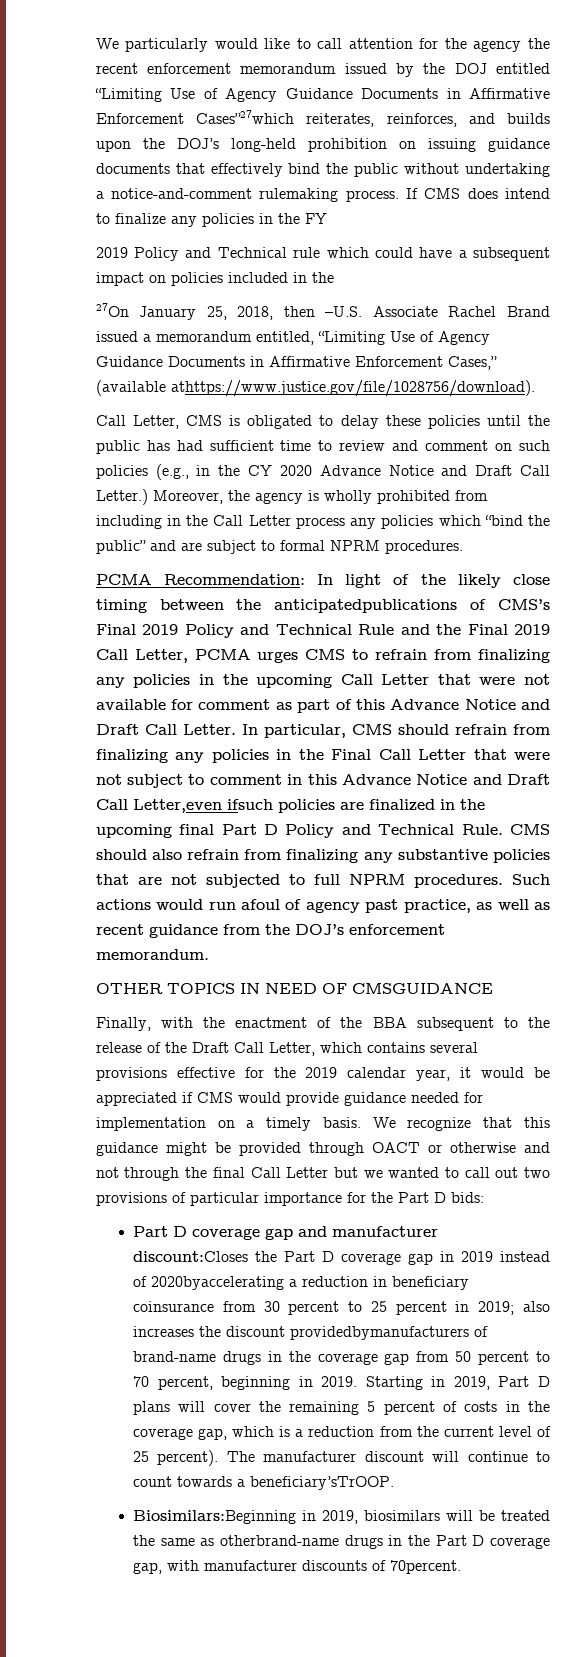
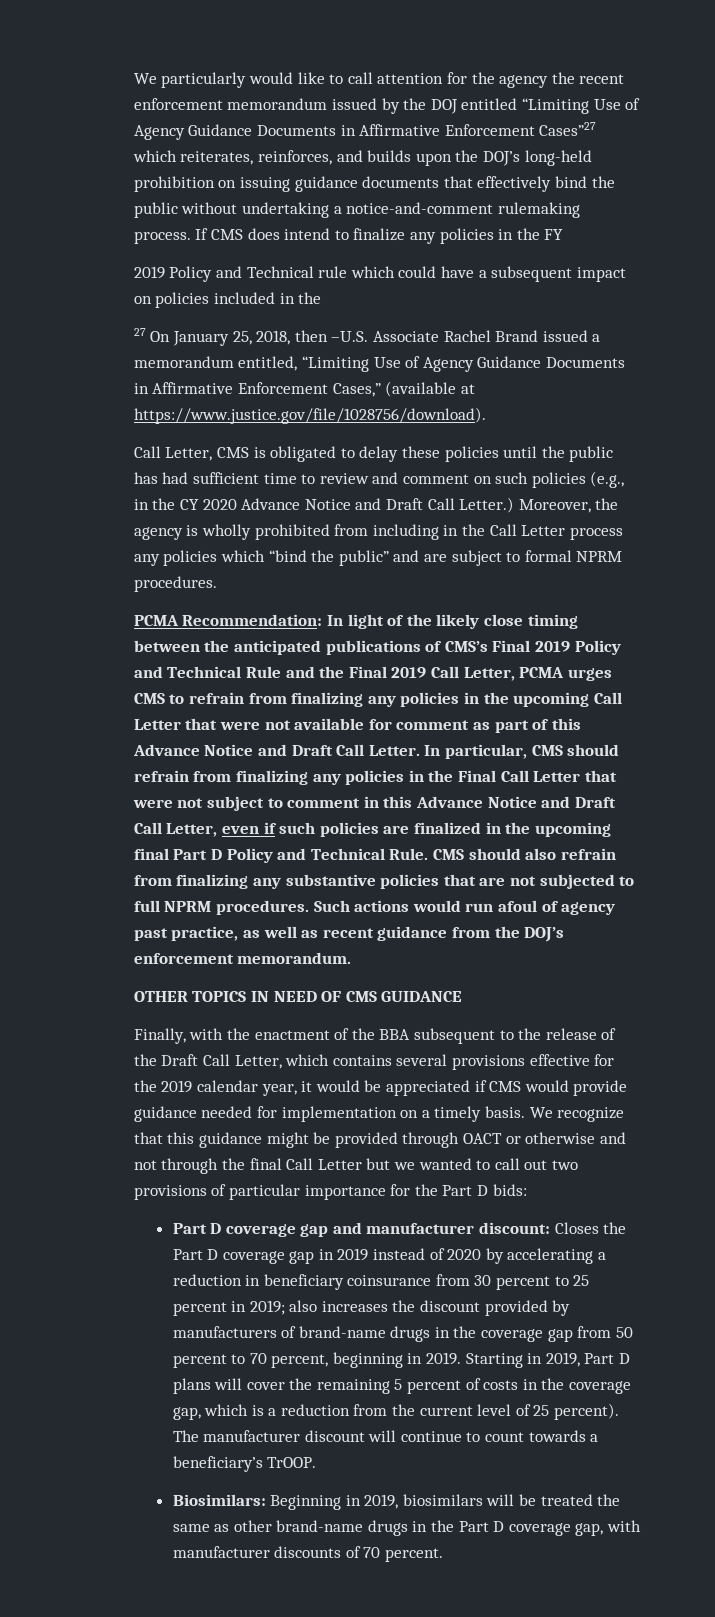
- We particularly would like to call attention for the agency the recent enforcement memorandum issued by the DOJ entitled “Limiting Use of Agency Guidance Documents in Affirmative Enforcement Cases”27which reiterates, reinforces, and builds upon the DOJ’s long-held prohibition on issuing guidance documents that effectively bind the public without undertaking a notice-and-comment rulemaking process.
+ We particularly would like to call attention for the agency the recent enforcement memorandum issued by the DOJ entitled “Limiting Use of Agency Guidance Documents in Affirmative Enforcement Cases”27 which reiterates, reinforces, and builds upon the DOJ’s long-held prohibition on issuing guidance documents that effectively bind the public without undertaking a notice-and-comment rulemaking process.
- 27On January 25, 2018, then –U.S. Associate Rachel Brand issued a memorandum entitled, “Limiting Use of Agency Guidance Documents in Affirmative Enforcement Cases,” (available athttps://www.justice.gov/file/1028756/download).
+ 27 On January 25, 2018, then –U.S. Associate Rachel Brand issued a memorandum entitled, “Limiting Use of Agency Guidance Documents in Affirmative Enforcement Cases,” (available at https://www.justice.gov/file/1028756/download).
- PCMA Recommendation: In light of the likely close timing between the anticipatedpublications of CMS’s Final 2019 Policy and Technical Rule and the Final 2019 Call Letter, PCMA urges CMS to refrain from finalizing any policies in the upcoming Call Letter that were not available for comment as part of this Advance Notice and Draft Call Letter.
+ PCMA Recommendation: In light of the likely close timing between the anticipated publications of CMS’s Final 2019 Policy and Technical Rule and the Final 2019 Call Letter, PCMA urges CMS to refrain from finalizing any policies in the upcoming Call Letter that were not available for comment as part of this Advance Notice and Draft Call Letter.
- In particular, CMS should refrain from finalizing any policies in the Final Call Letter that were not subject to comment in this Advance Notice and Draft Call Letter,even ifsuch policies are finalized in the upcoming final Part D Policy and Technical Rule.
+ In particular, CMS should refrain from finalizing any policies in the Final Call Letter that were not subject to comment in this Advance Notice and Draft Call Letter, even if such policies are finalized in the upcoming final Part D Policy and Technical Rule.
- OTHER TOPICS IN NEED OF CMSGUIDANCE
+ OTHER TOPICS IN NEED OF CMS GUIDANCE
- Part D coverage gap and manufacturer discount:Closes the Part D coverage gap in 2019 instead of 2020byaccelerating a reduction in beneficiary coinsurance from 30 percent to 25 percent in 2019; also increases the discount providedbymanufacturers of brand-name drugs in the coverage gap from 50 percent to 70 percent, beginning in 2019.
+ Part D coverage gap and manufacturer discount: Closes the Part D coverage gap in 2019 instead of 2020 by accelerating a reduction in beneficiary coinsurance from 30 percent to 25 percent in 2019; also increases the discount provided by manufacturers of brand-name drugs in the coverage gap from 50 percent to 70 percent, beginning in 2019.
- The manufacturer discount will continue to count towards a beneficiary’sTrOOP.
- Biosimilars:Beginning in 2019, biosimilars will be treated the same as otherbrand-name drugs in the Part D coverage gap, with manufacturer discounts of 70percent.
+ The manufacturer discount will continue to count towards a beneficiary’s TrOOP.
+ Biosimilars: Beginning in 2019, biosimilars will be treated the same as other brand-name drugs in the Part D coverage gap, with manufacturer discounts of 70 percent.

